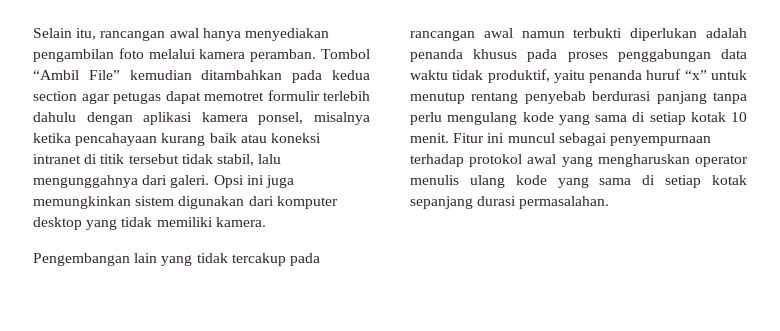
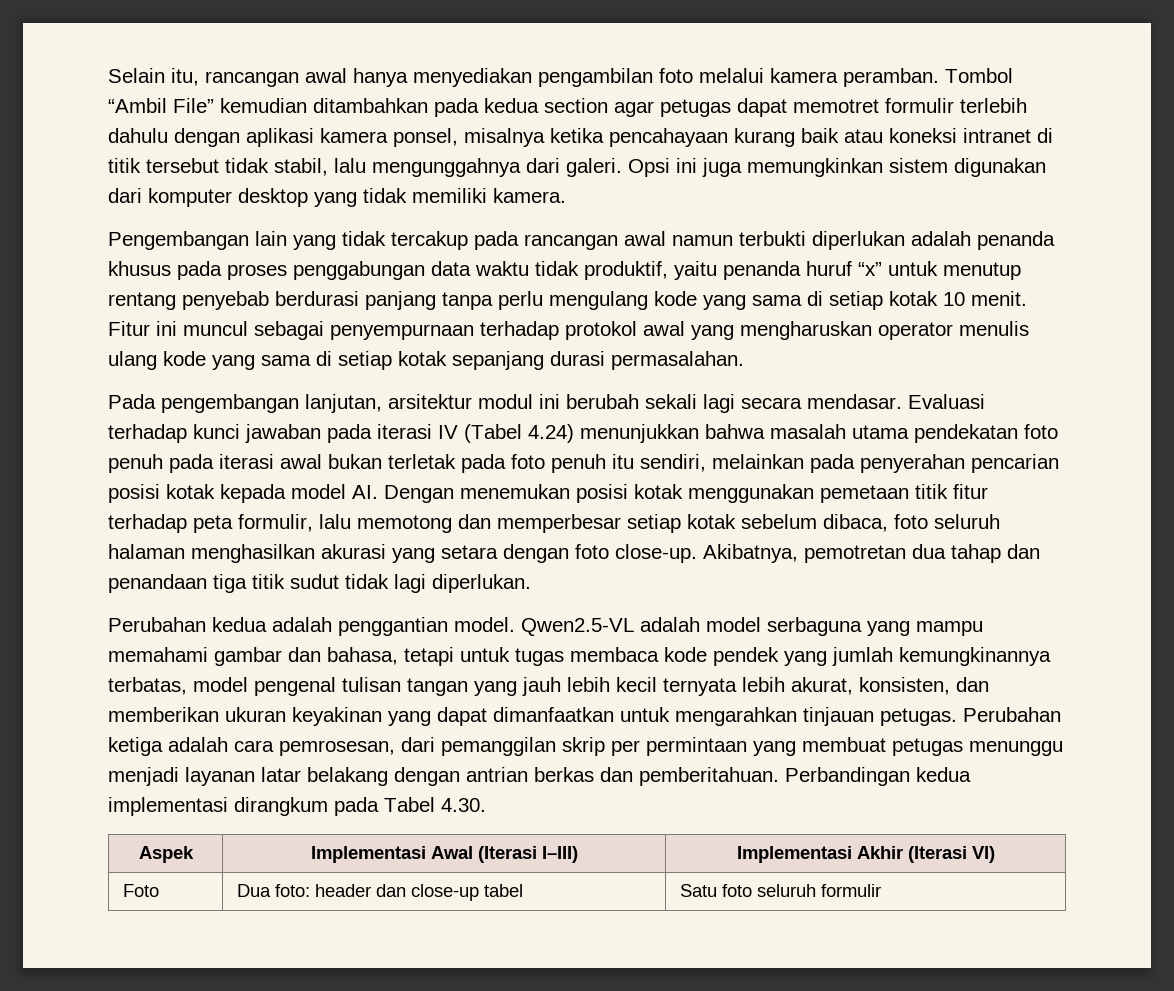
+ Pada pengembangan lanjutan, arsitektur modul ini berubah sekali lagi secara mendasar. Evaluasi terhadap kunci jawaban pada iterasi IV (Tabel 4.24) menunjukkan bahwa masalah utama pendekatan foto penuh pada iterasi awal bukan terletak pada foto penuh itu sendiri, melainkan pada penyerahan pencarian posisi kotak kepada model AI. Dengan menemukan posisi kotak menggunakan pemetaan titik fitur terhadap peta formulir, lalu memotong dan memperbesar setiap kotak sebelum dibaca, foto seluruh halaman menghasilkan akurasi yang setara dengan foto close-up. Akibatnya, pemotretan dua tahap dan penandaan tiga titik sudut tidak lagi diperlukan.
+ Perubahan kedua adalah penggantian model. Qwen2.5-VL adalah model serbaguna yang mampu memahami gambar dan bahasa, tetapi untuk tugas membaca kode pendek yang jumlah kemungkinannya terbatas, model pengenal tulisan tangan yang jauh lebih kecil ternyata lebih akurat, konsisten, dan memberikan ukuran keyakinan yang dapat dimanfaatkan untuk mengarahkan tinjauan petugas. Perubahan ketiga adalah cara pemrosesan, dari pemanggilan skrip per permintaan yang membuat petugas menunggu menjadi layanan latar belakang dengan antrian berkas dan pemberitahuan. Perbandingan kedua implementasi dirangkum pada Tabel 4.30.
+ Aspek | Implementasi Awal (Iterasi I–III) | Implementasi Akhir (Iterasi VI)
+ Foto | Dua foto: header dan close-up tabel | Satu foto seluruh formulir

